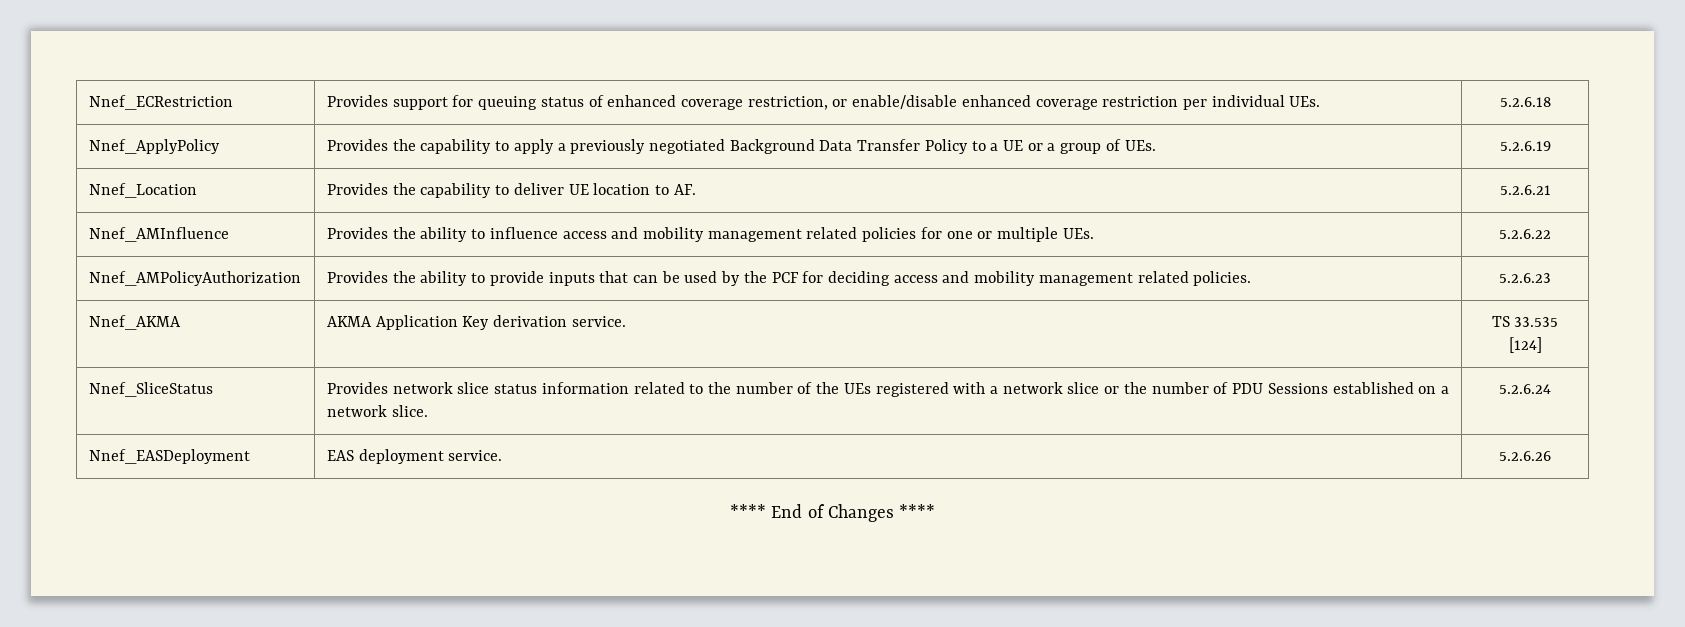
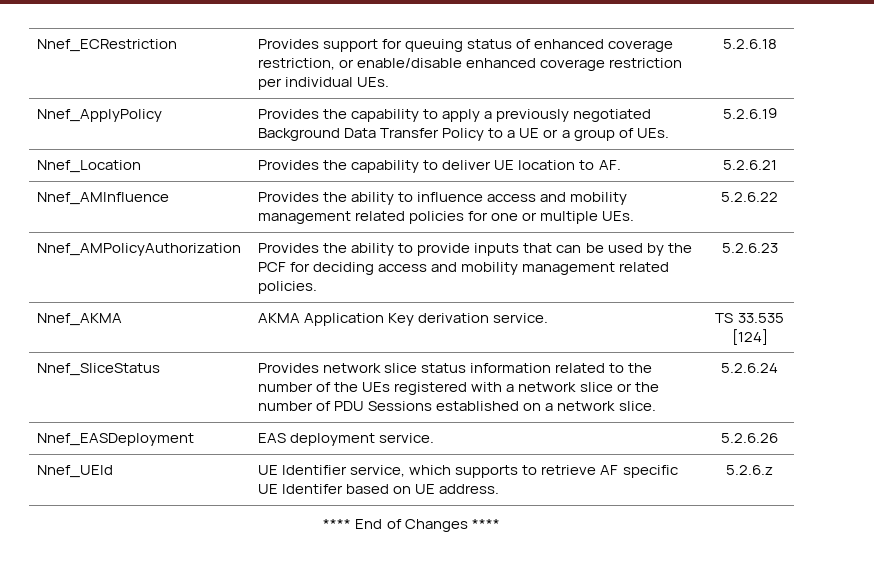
+ Nnef_UEId | UE Identifier service, which supports to retrieve AF specific UE Identifer based on UE address. | 5.2.6.z

